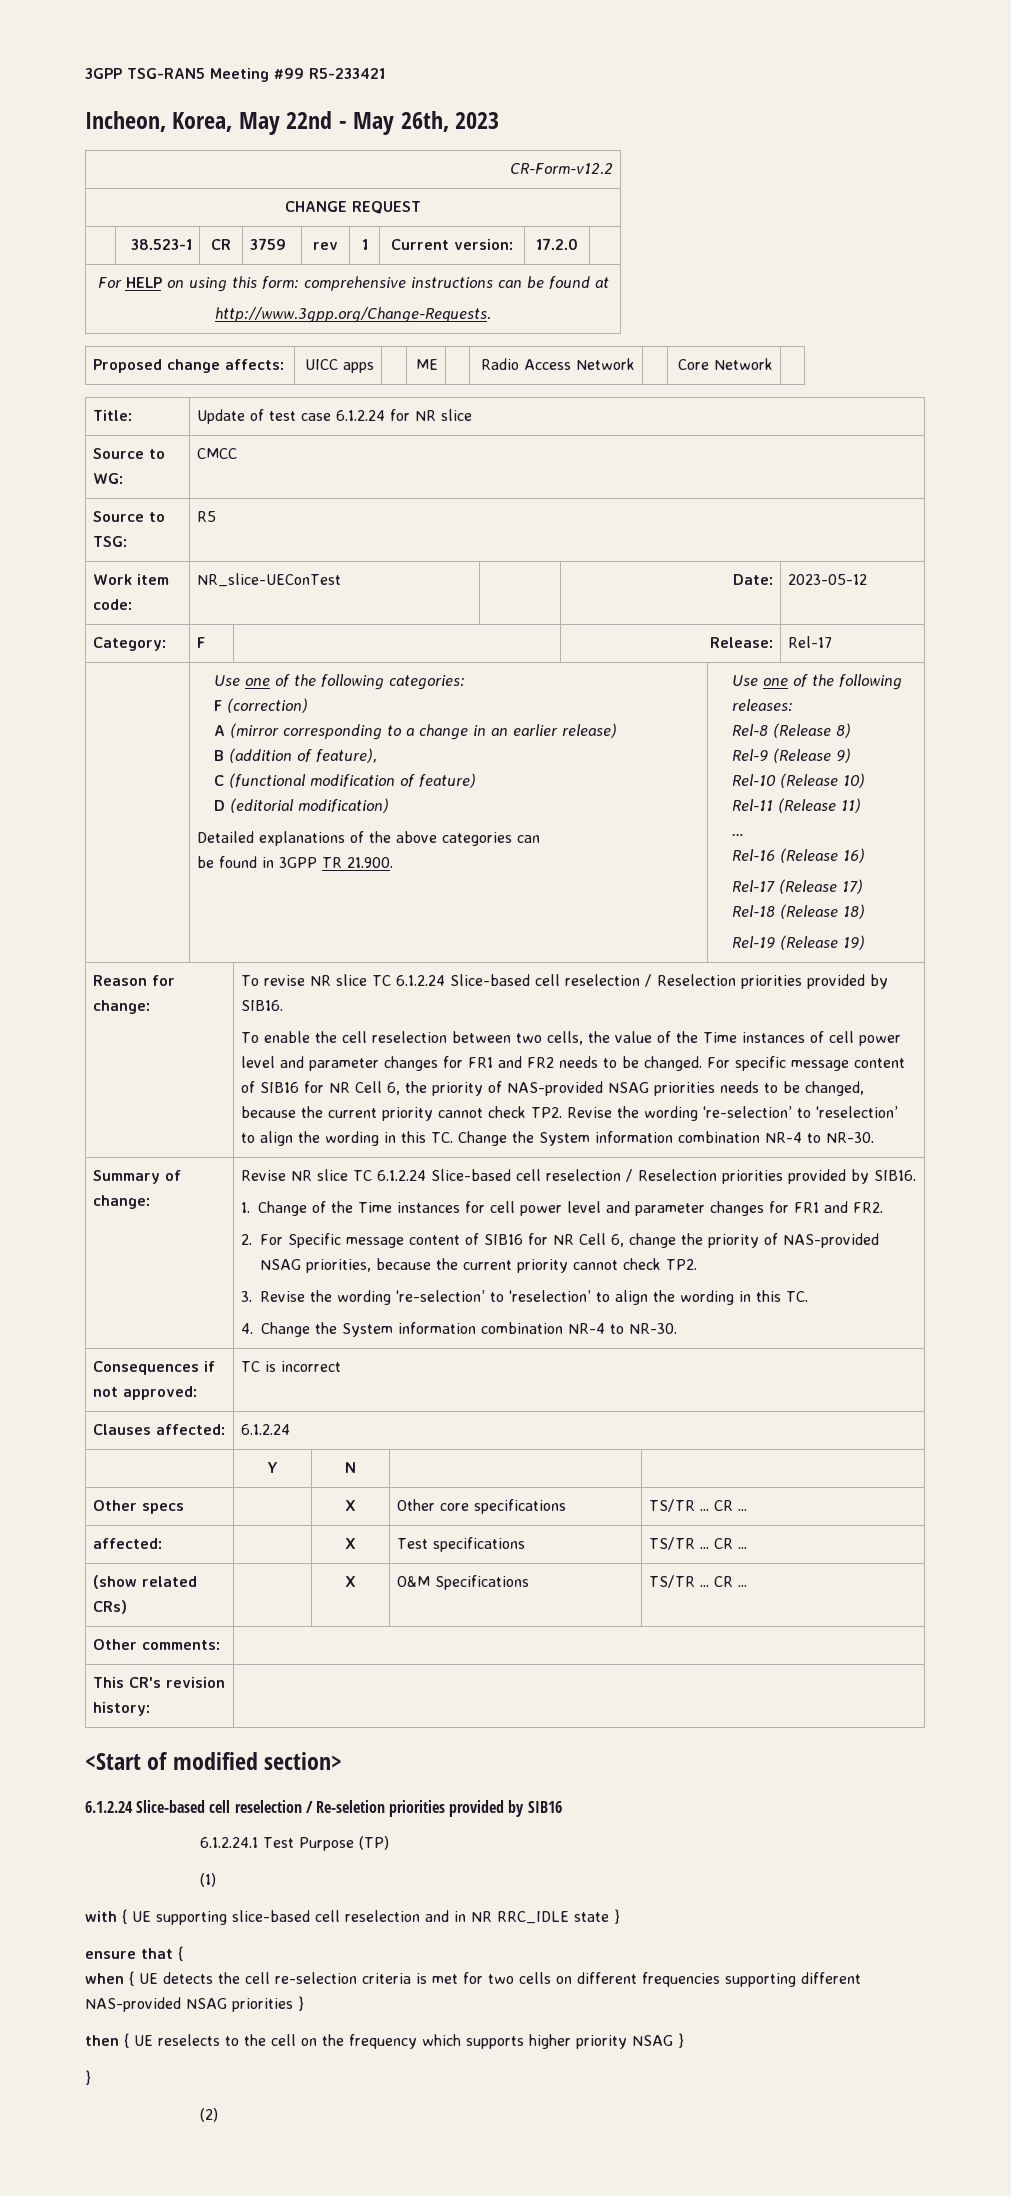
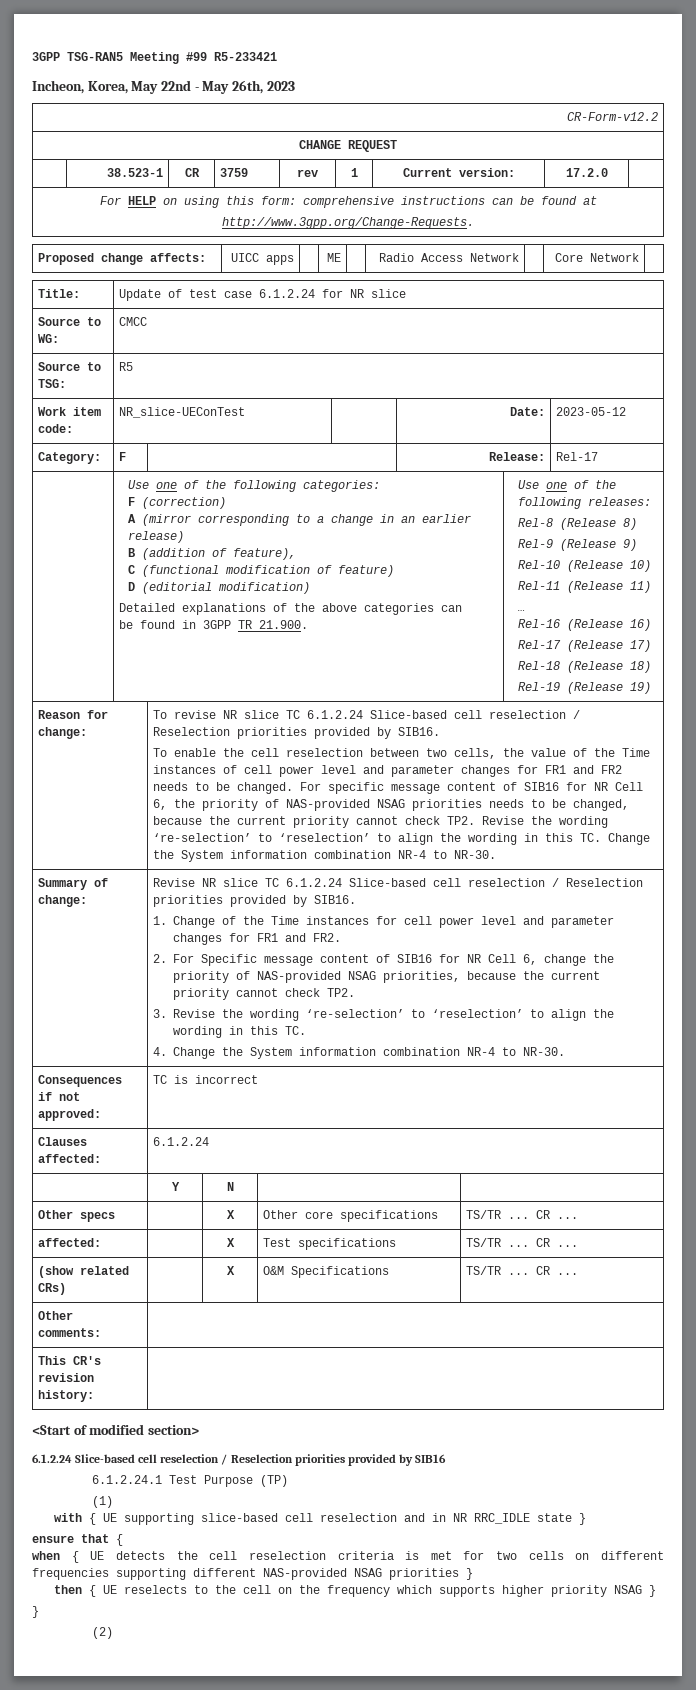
- 6.1.2.24 Slice-based cell reselection / Re-seletion priorities provided by SIB16
+ 6.1.2.24 Slice-based cell reselection / Reselection priorities provided by SIB16
- when { UE detects the cell re-selection criteria is met for two cells on different frequencies supporting different NAS-provided NSAG priorities }
+ when { UE detects the cell reselection criteria is met for two cells on different frequencies supporting different NAS-provided NSAG priorities }

